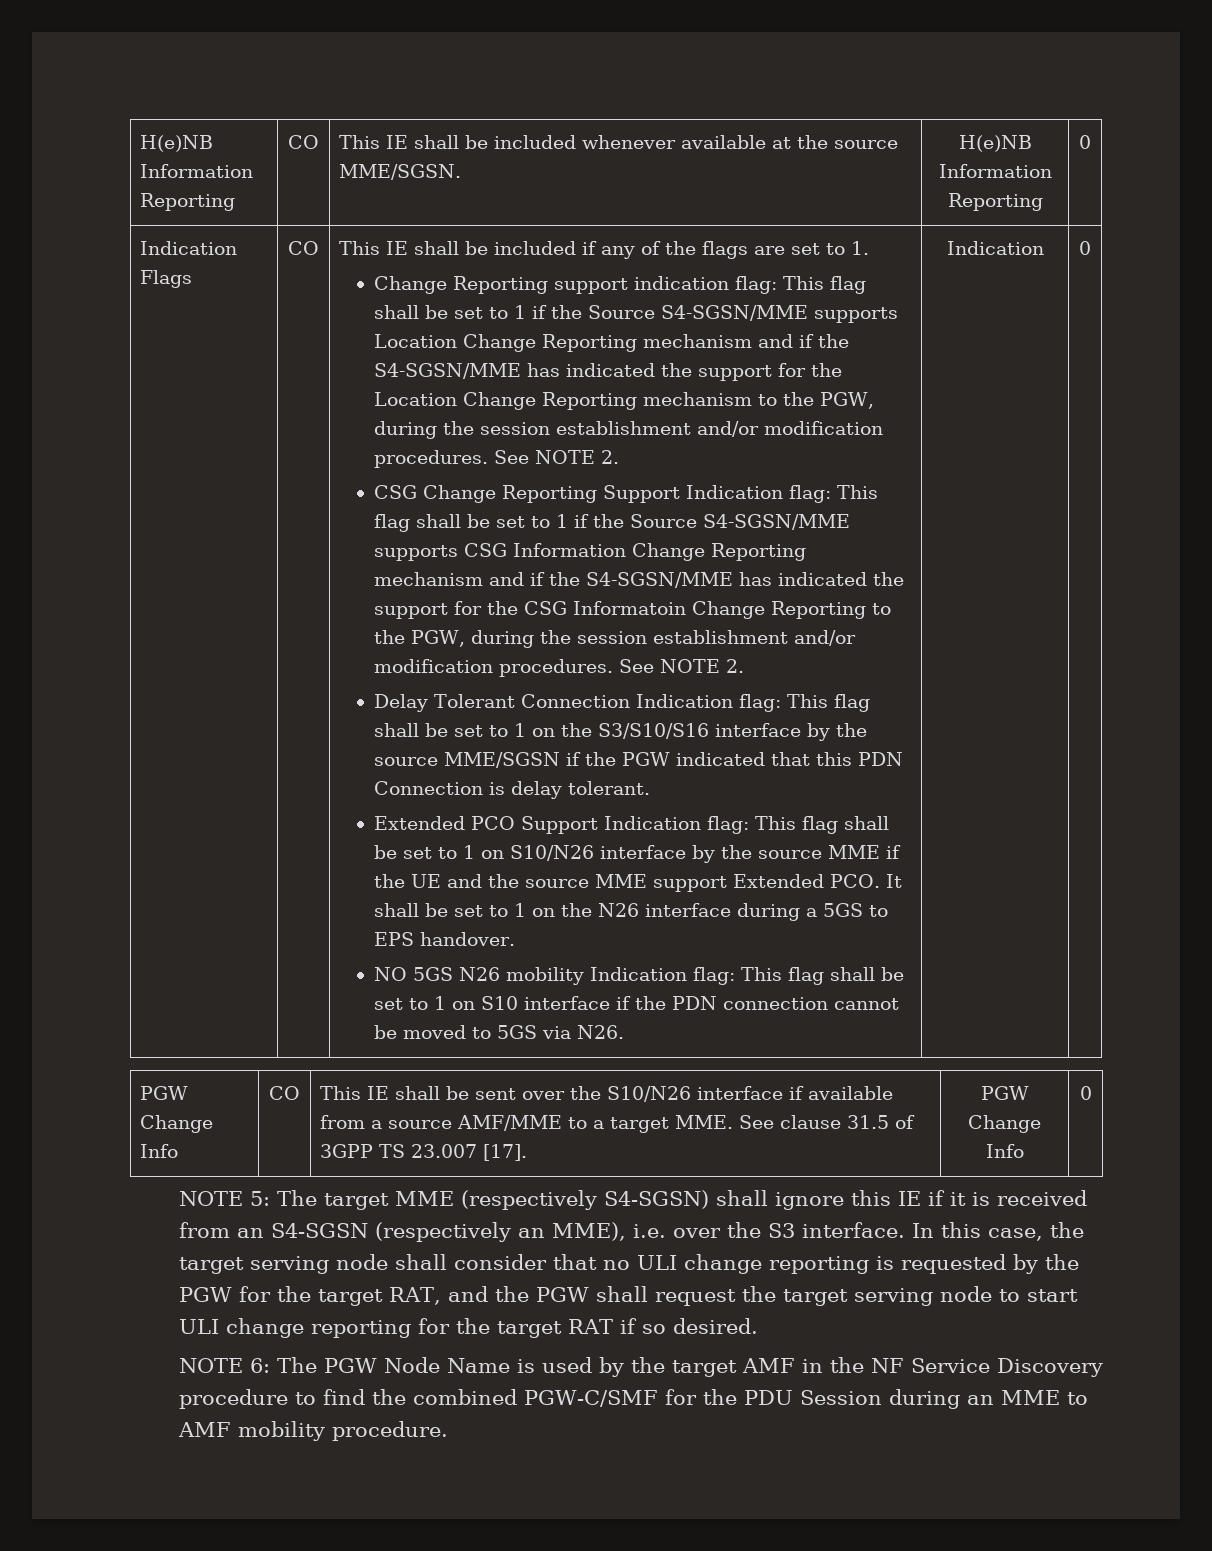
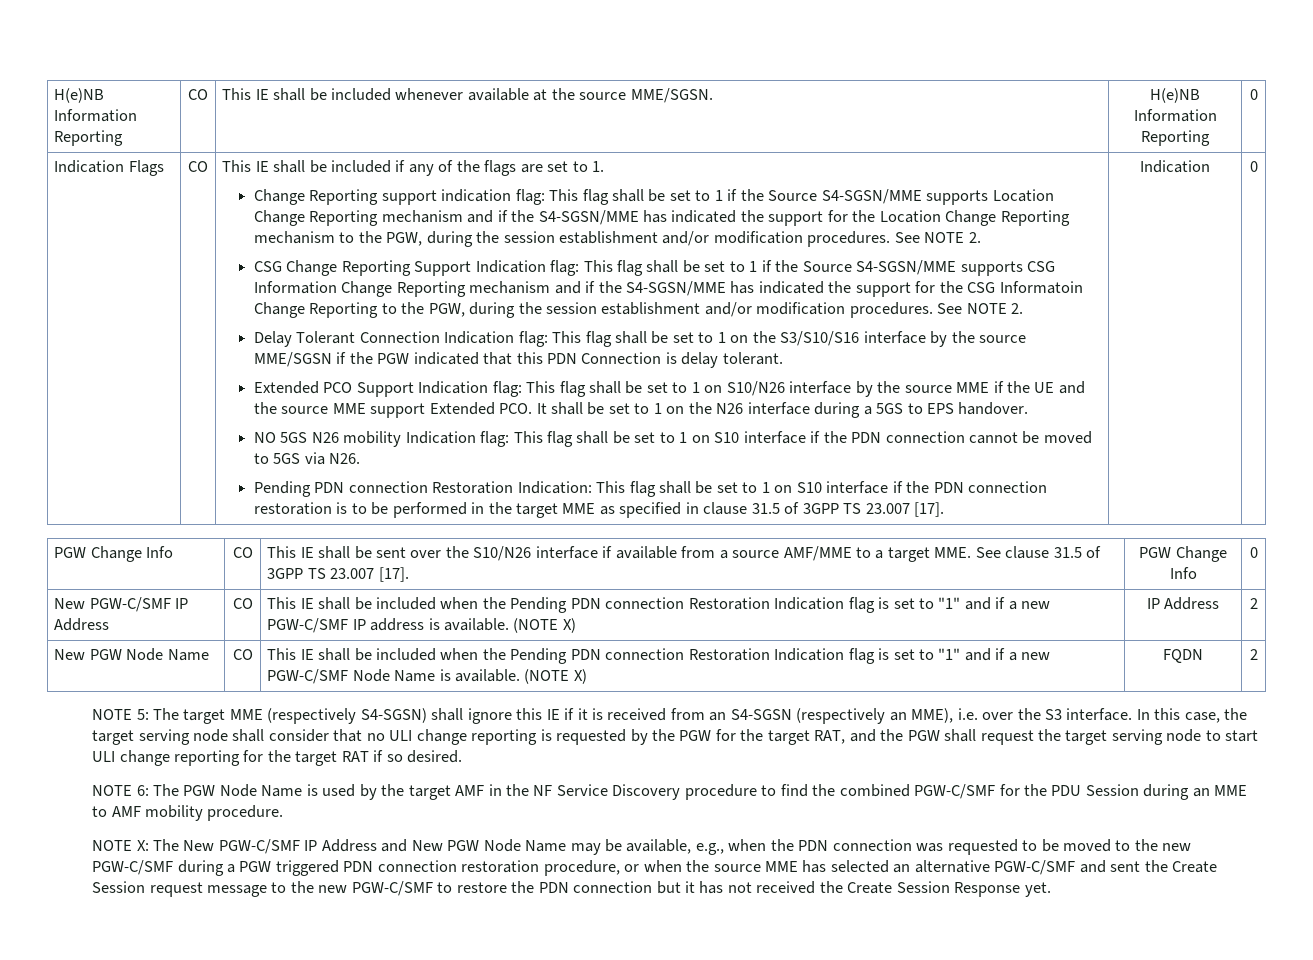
+ Pending PDN connection Restoration Indication: This flag shall be set to 1 on S10 interface if the PDN connection restoration is to be performed in the target MME as specified in clause 31.5 of 3GPP TS 23.007 [17].
+ New PGW-C/SMF IP Address | CO | This IE shall be included when the Pending PDN connection Restoration Indication flag is set to "1" and if a new PGW-C/SMF IP address is available. (NOTE X) | IP Address | 2
+ New PGW Node Name | CO | This IE shall be included when the Pending PDN connection Restoration Indication flag is set to "1" and if a new PGW-C/SMF Node Name is available. (NOTE X) | FQDN | 2
+ NOTE X: The New PGW-C/SMF IP Address and New PGW Node Name may be available, e.g., when the PDN connection was requested to be moved to the new PGW-C/SMF during a PGW triggered PDN connection restoration procedure, or when the source MME has selected an alternative PGW-C/SMF and sent the Create Session request message to the new PGW-C/SMF to restore the PDN connection but it has not received the Create Session Response yet.

